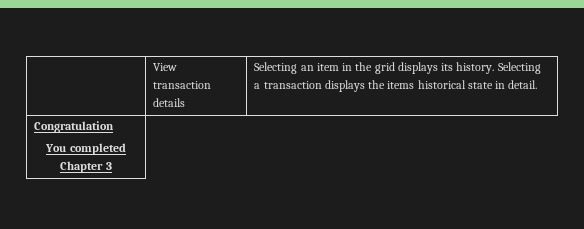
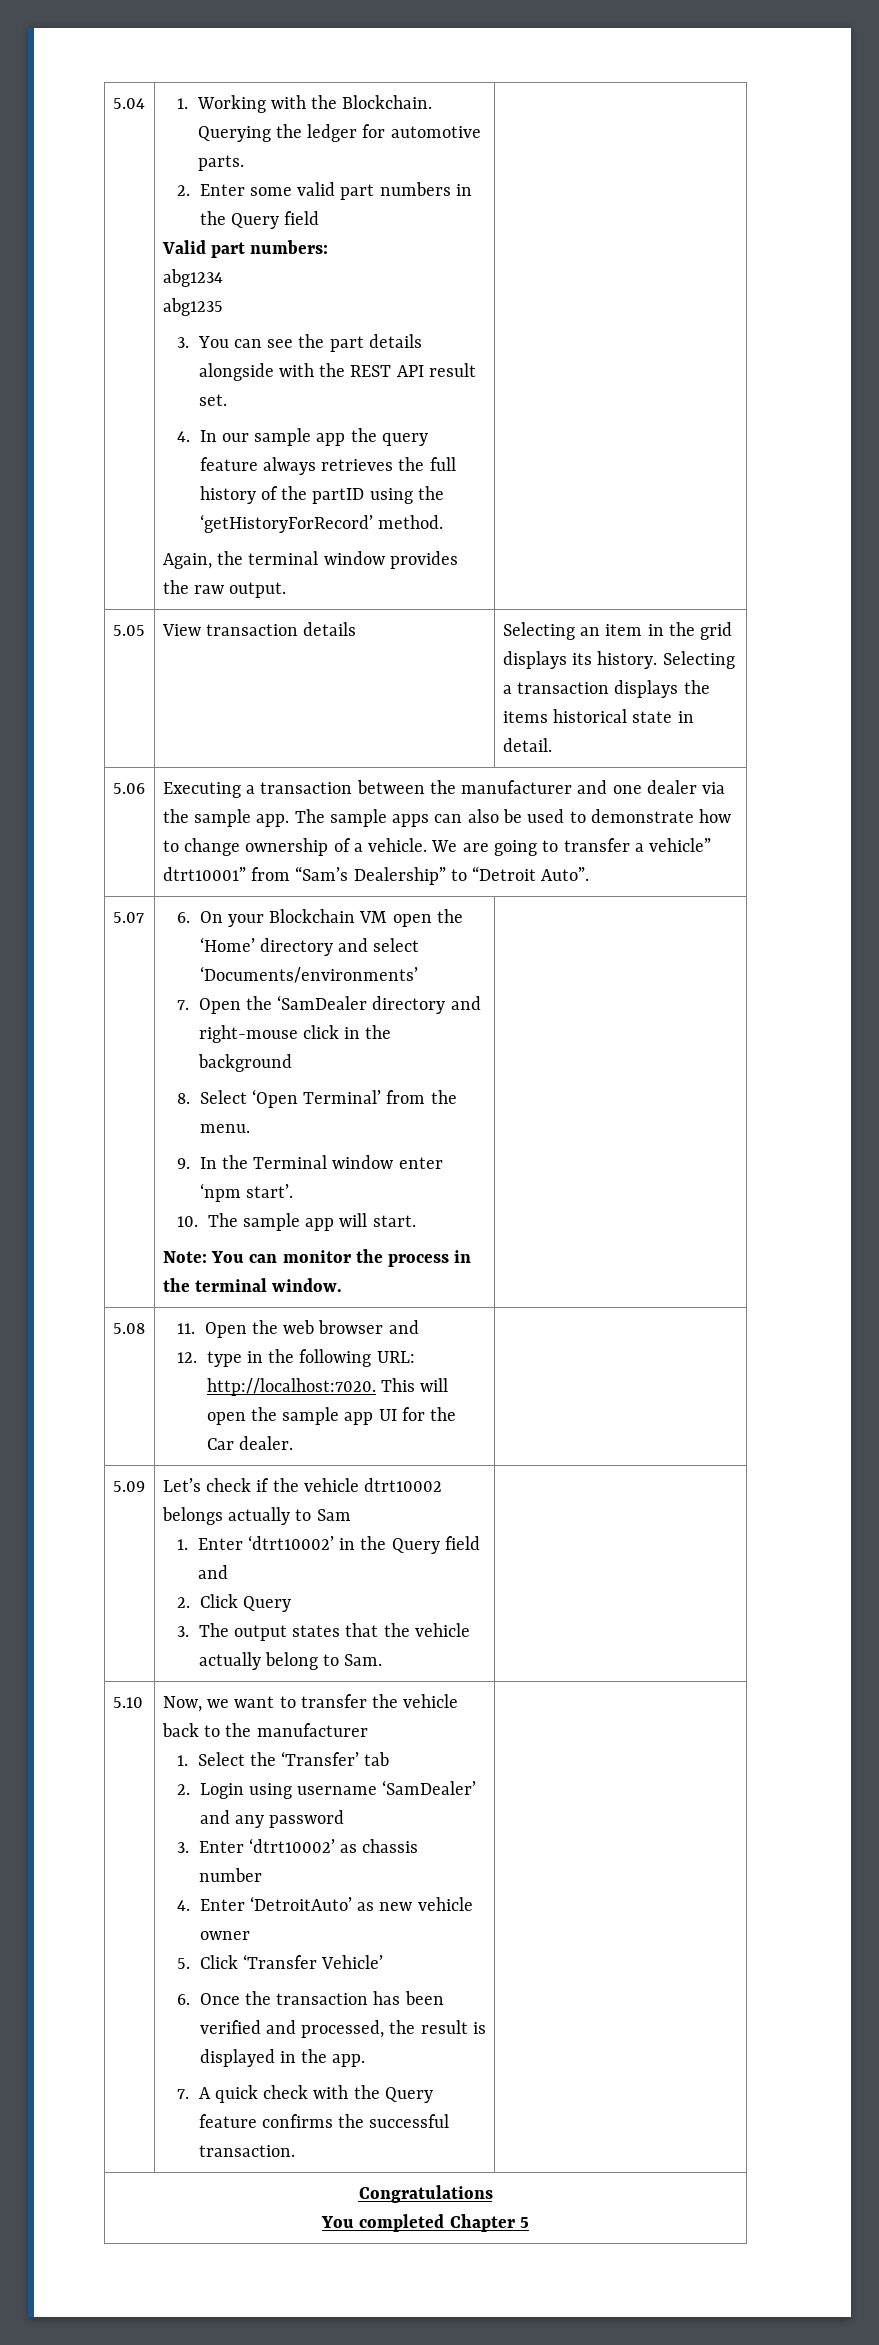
- View transaction details | Selecting an item in the grid displays its history. Selecting a transaction displays the items historical state in detail.
+ 5.04 | 1. Working with the Blockchain. Querying the ledger for automotive parts.
+ 2. Enter some valid part numbers in the Query field
+ Valid part numbers:
+ abg1234
+ abg1235
+ 3. You can see the part details alongside with the REST API result set.
+ 4. In our sample app the query feature always retrieves the full history of the partID using the ‘getHistoryForRecord’ method.
+ Again, the terminal window provides the raw output. |
+ 5.05 | View transaction details | Selecting an item in the grid displays its history. Selecting a transaction displays the items historical state in detail.
- Congratulation
- You completed Chapter 3
+ 5.06 | Executing a transaction between the manufacturer and one dealer via the sample app. The sample apps can also be used to demonstrate how to change ownership of a vehicle. We are going to transfer a vehicle” dtrt10001” from “Sam’s Dealership” to “Detroit Auto”.
+ 5.07 | 6. On your Blockchain VM open the ‘Home’ directory and select ‘Documents/environments’
+ 7. Open the ‘SamDealer directory and right-mouse click in the background
+ 8. Select ‘Open Terminal’ from the menu.
+ 9. In the Terminal window enter ‘npm start’.
+ 10. The sample app will start.
+ Note: You can monitor the process in the terminal window. |
+ 5.08 | 11. Open the web browser and
+ 12. type in the following URL: http://localhost:7020. This will open the sample app UI for the Car dealer. |
+ 5.09 | Let’s check if the vehicle dtrt10002 belongs actually to Sam
+ 1. Enter ‘dtrt10002’ in the Query field and
+ 2. Click Query
+ 3. The output states that the vehicle actually belong to Sam. |
+ 5.10 | Now, we want to transfer the vehicle back to the manufacturer
+ 1. Select the ‘Transfer’ tab
+ 2. Login using username ‘SamDealer’ and any password
+ 3. Enter ‘dtrt10002’ as chassis number
+ 4. Enter ‘DetroitAuto’ as new vehicle owner
+ 5. Click ‘Transfer Vehicle’
+ 6. Once the transaction has been verified and processed, the result is displayed in the app.
+ 7. A quick check with the Query feature confirms the successful transaction. |
+ Congratulations
+ You completed Chapter 5

